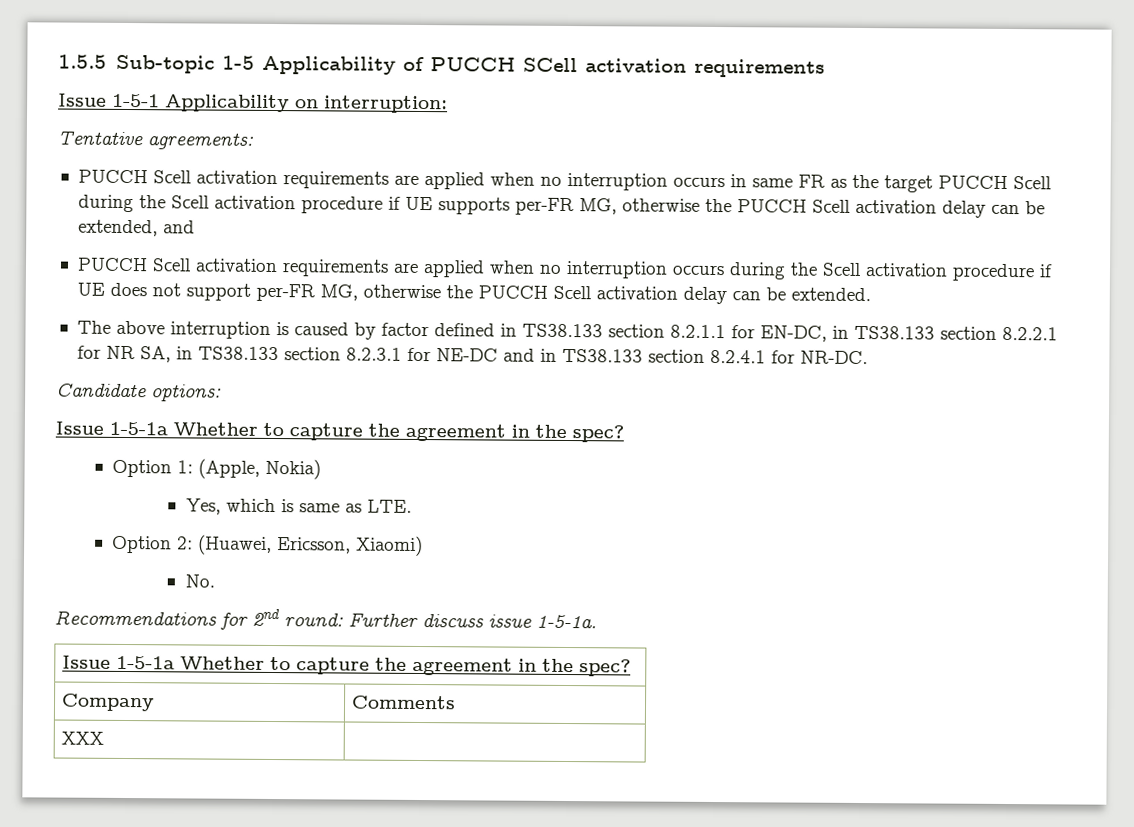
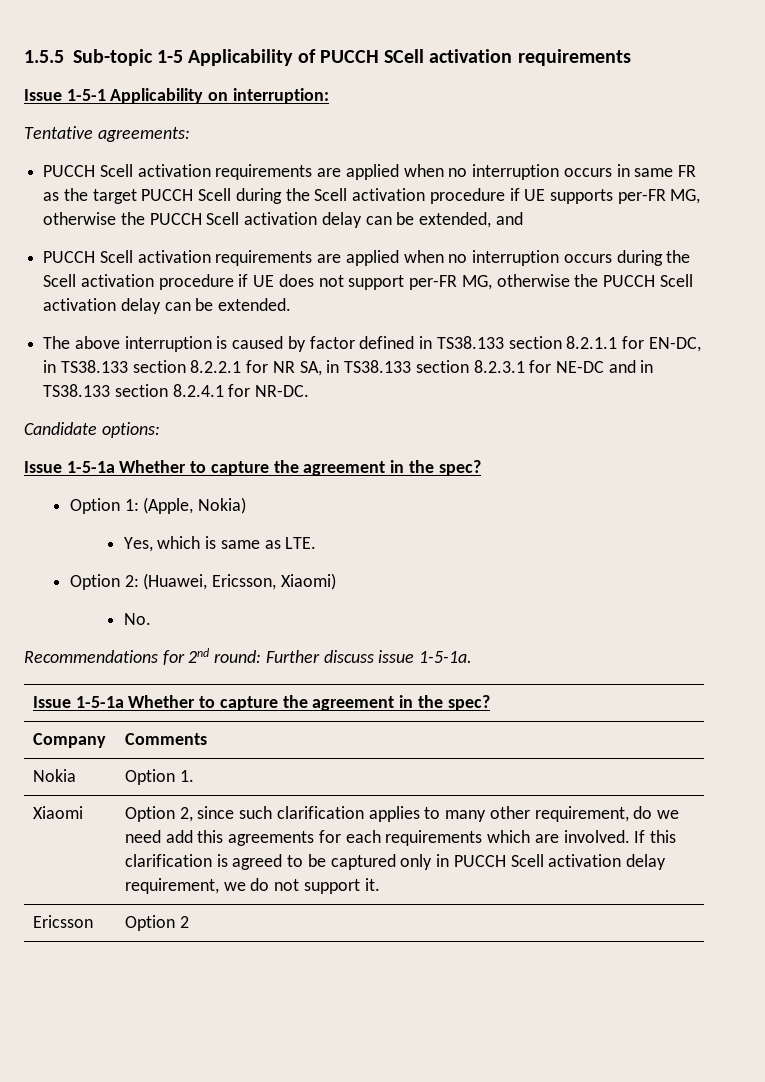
- XXX |
+ Nokia | Option 1.
+ Xiaomi | Option 2, since such clarification applies to many other requirement, do we need add this agreements for each requirements which are involved. If this clarification is agreed to be captured only in PUCCH Scell activation delay requirement, we do not support it.
+ Ericsson | Option 2

